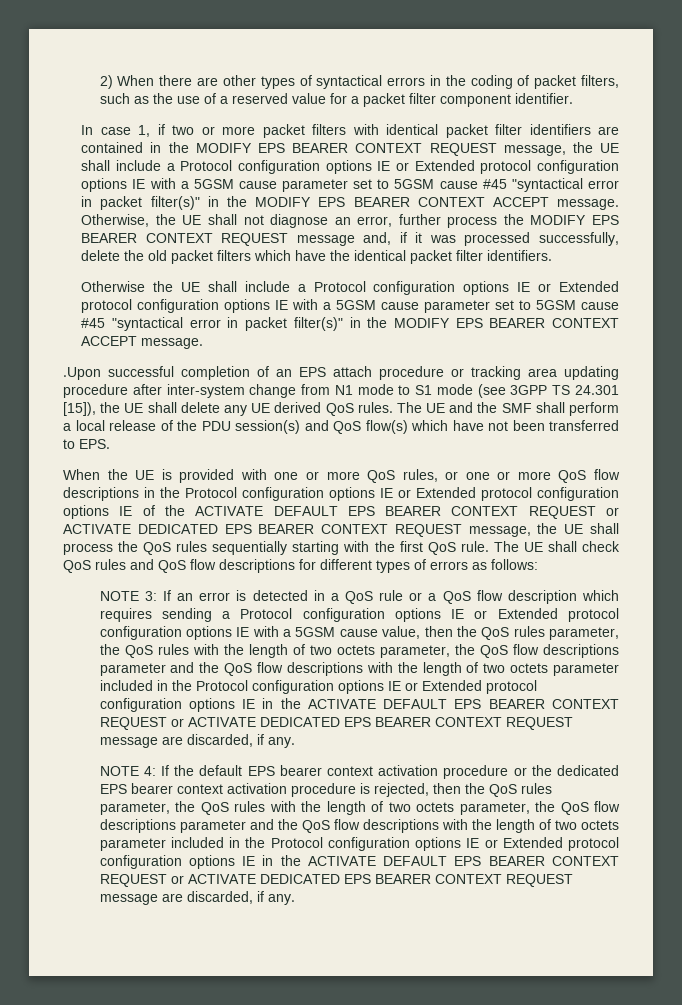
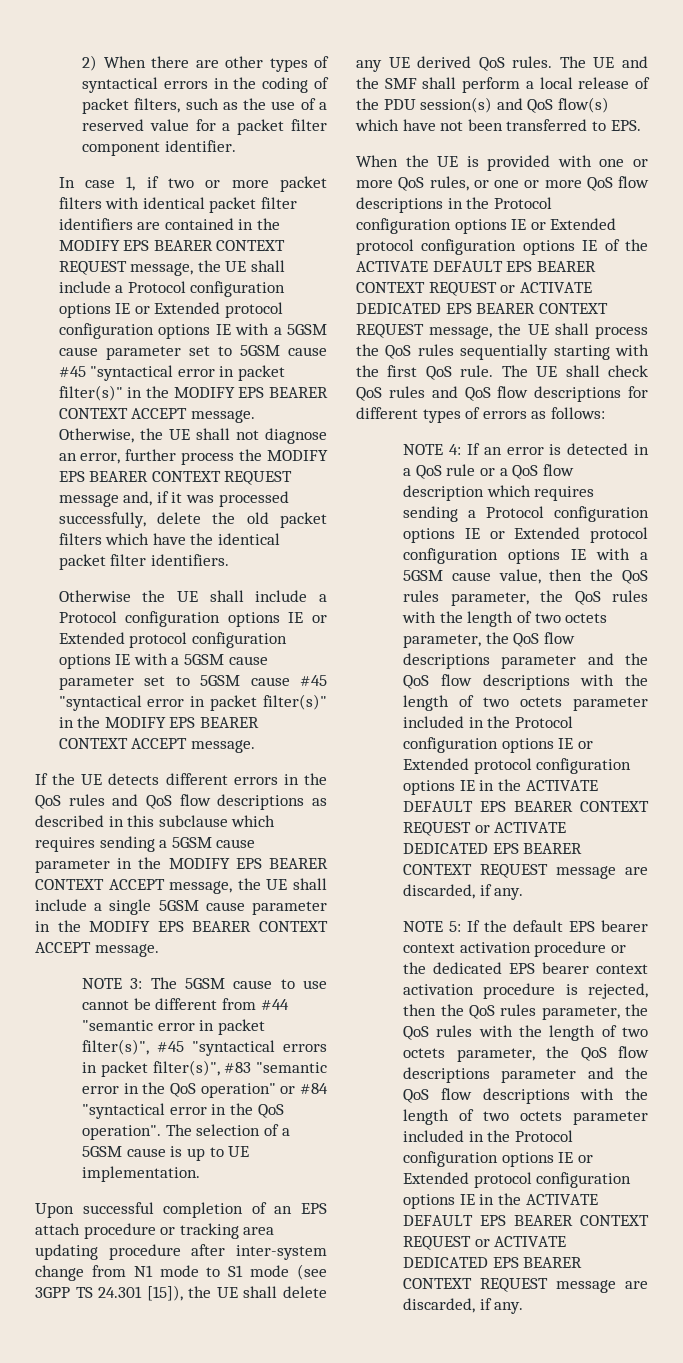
- .Upon successful completion of an EPS attach procedure or tracking area updating procedure after inter-system change from N1 mode to S1 mode (see 3GPP TS 24.301 [15]), the UE shall delete any UE derived QoS rules.
+ If the UE detects different errors in the QoS rules and QoS flow descriptions as described in this subclause which requires sending a 5GSM cause parameter in the MODIFY EPS BEARER CONTEXT ACCEPT message, the UE shall include a single 5GSM cause parameter in the MODIFY EPS BEARER CONTEXT ACCEPT message.
+ NOTE 3: The 5GSM cause to use cannot be different from #44 "semantic error in packet filter(s)", #45 "syntactical errors in packet filter(s)", #83 "semantic error in the QoS operation" or #84 "syntactical error in the QoS operation". The selection of a 5GSM cause is up to UE implementation.
+ Upon successful completion of an EPS attach procedure or tracking area updating procedure after inter-system change from N1 mode to S1 mode (see 3GPP TS 24.301 [15]), the UE shall delete any UE derived QoS rules.
- NOTE 3:
+ NOTE 4:
- NOTE 4:
+ NOTE 5:

